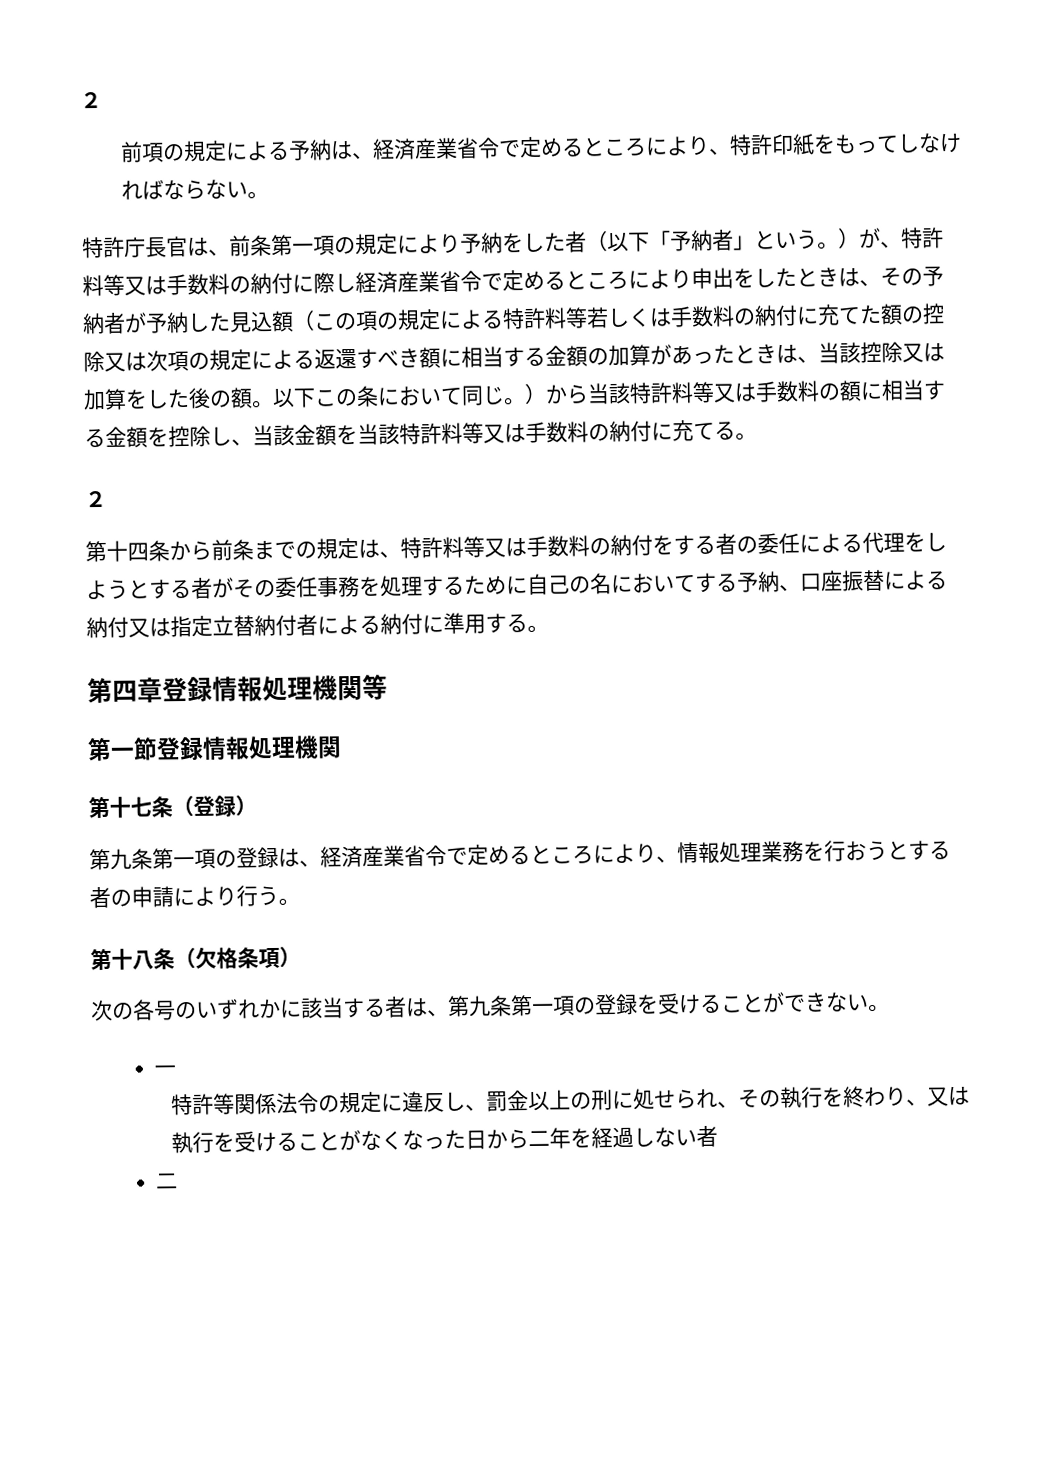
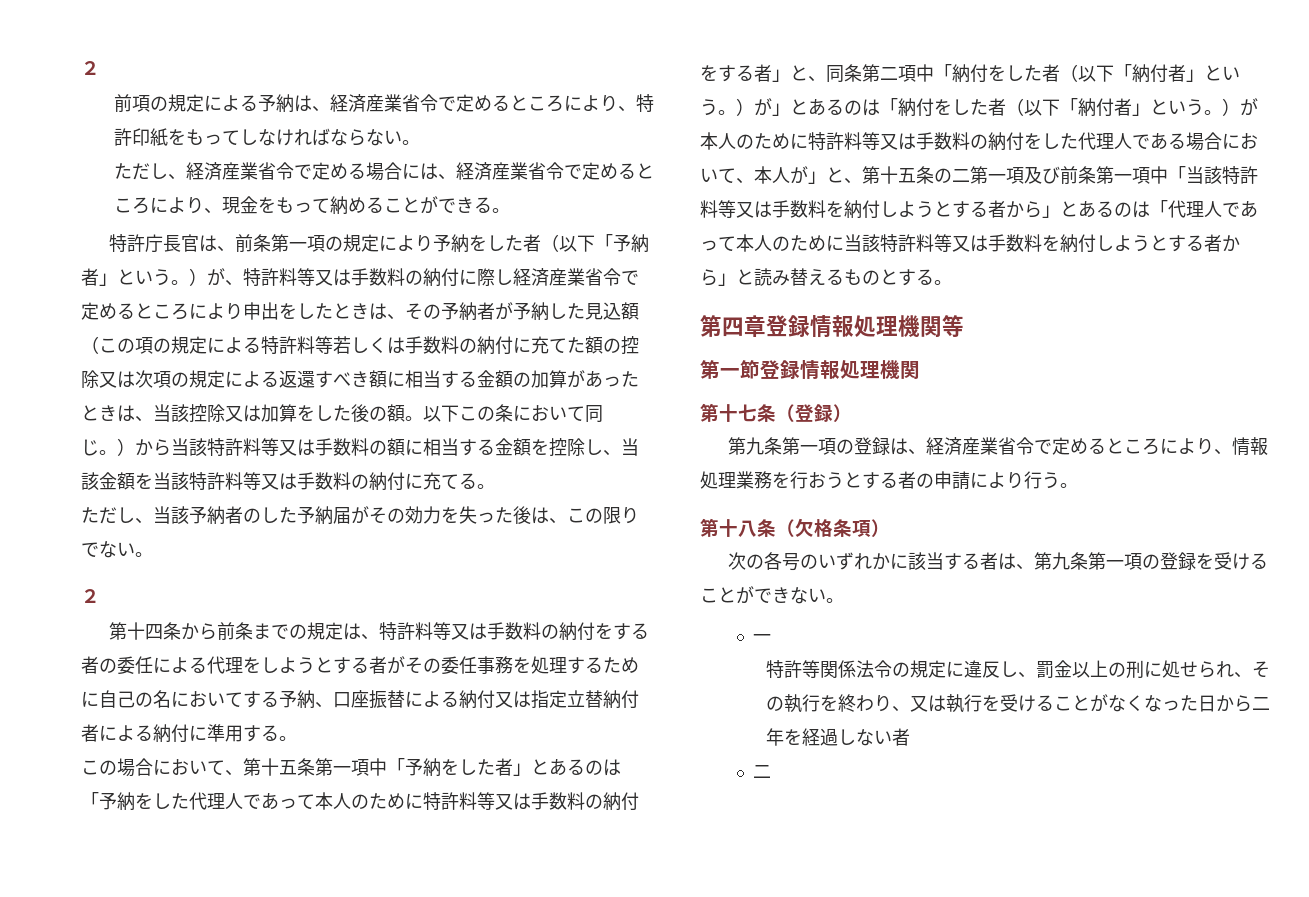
+ ただし、経済産業省令で定める場合には、経済産業省令で定めるところにより、現金をもって納めることができる。
+ ただし、当該予納者のした予納届がその効力を失った後は、この限りでない。
+ この場合において、第十五条第一項中「予納をした者」とあるのは「予納をした代理人であって本人のために特許料等又は手数料の納付をする者」と、同条第二項中「納付をした者（以下「納付者」という。）が」とあるのは「納付をした者（以下「納付者」という。）が本人のために特許料等又は手数料の納付をした代理人である場合において、本人が」と、第十五条の二第一項及び前条第一項中「当該特許料等又は手数料を納付しようとする者から」とあるのは「代理人であって本人のために当該特許料等又は手数料を納付しようとする者から」と読み替えるものとする。

